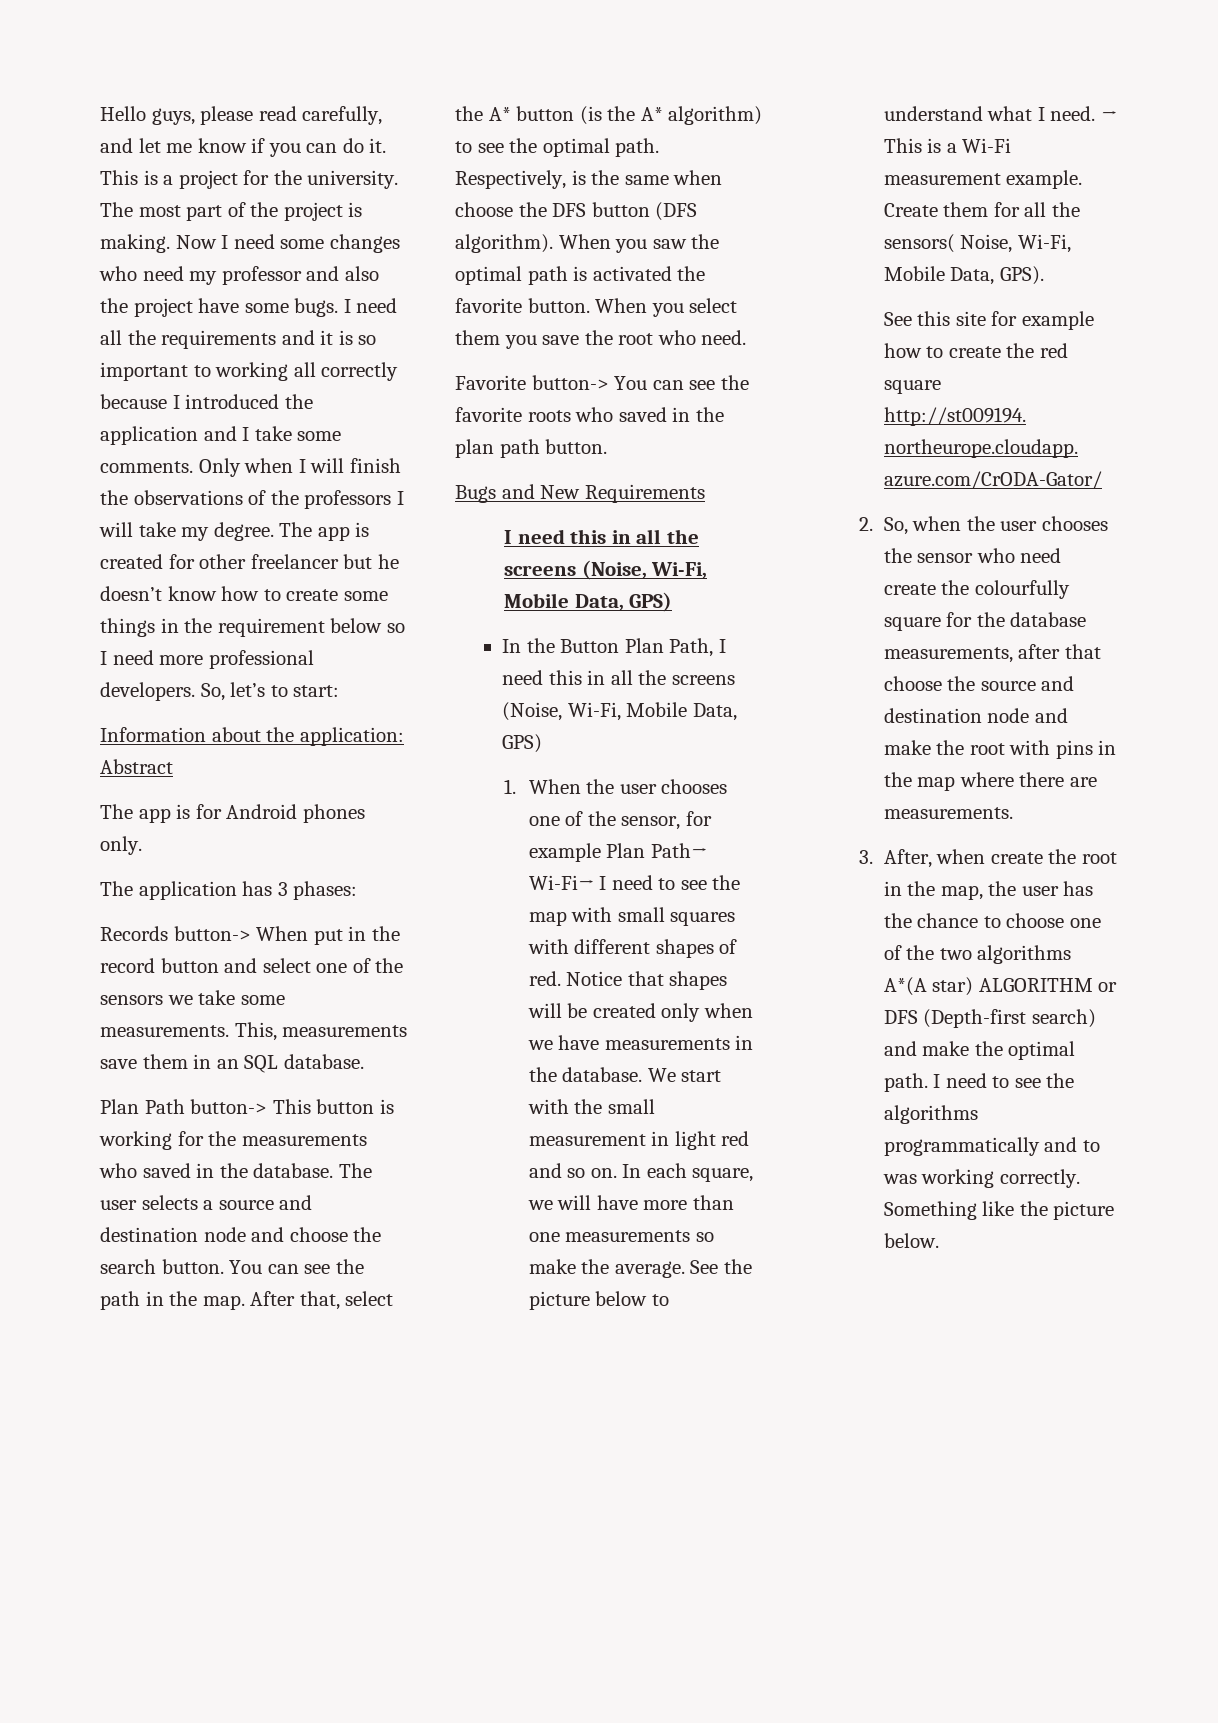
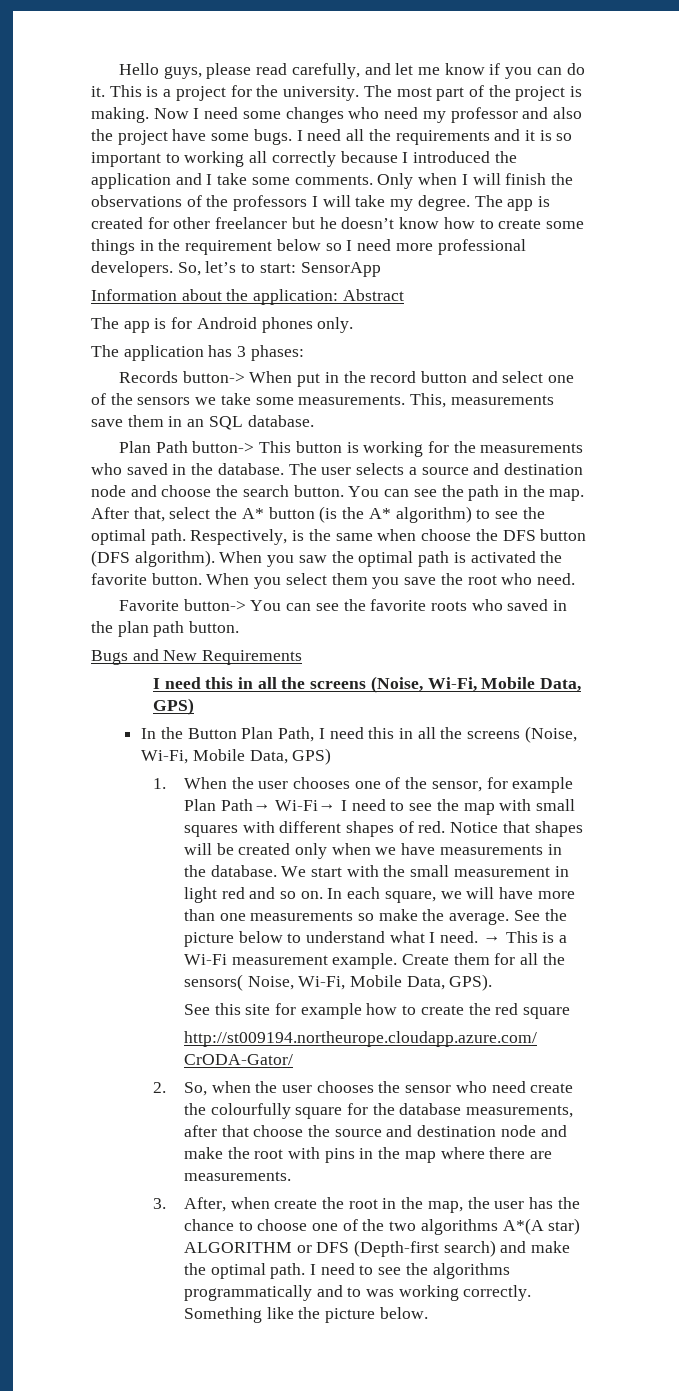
- So, let’s to start:
+ So, let’s to start: SensorApp

